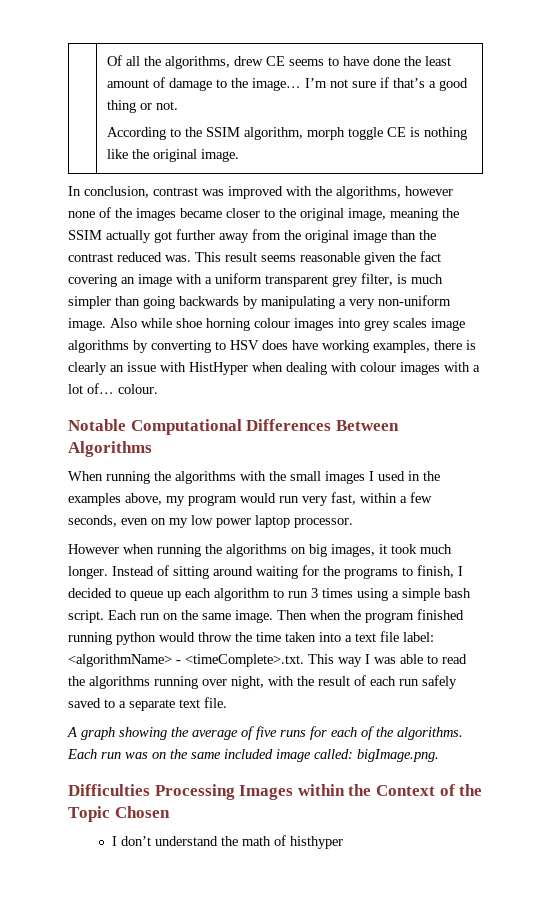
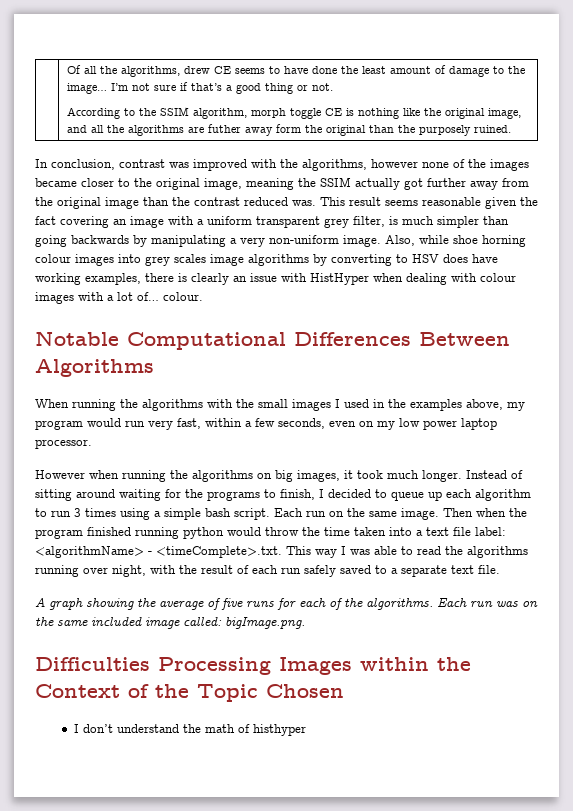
- According to the SSIM algorithm, morph toggle CE is nothing like the original image.
+ According to the SSIM algorithm, morph toggle CE is nothing like the original image, and all the algorithms are futher away form the original than the purposely ruined.
- Also while shoe horning colour images into grey scales image algorithms by converting to HSV does have working examples, there is clearly an issue with HistHyper when dealing with colour images with a lot of… colour.
+ Also, while shoe horning colour images into grey scales image algorithms by converting to HSV does have working examples, there is clearly an issue with HistHyper when dealing with colour images with a lot of… colour.

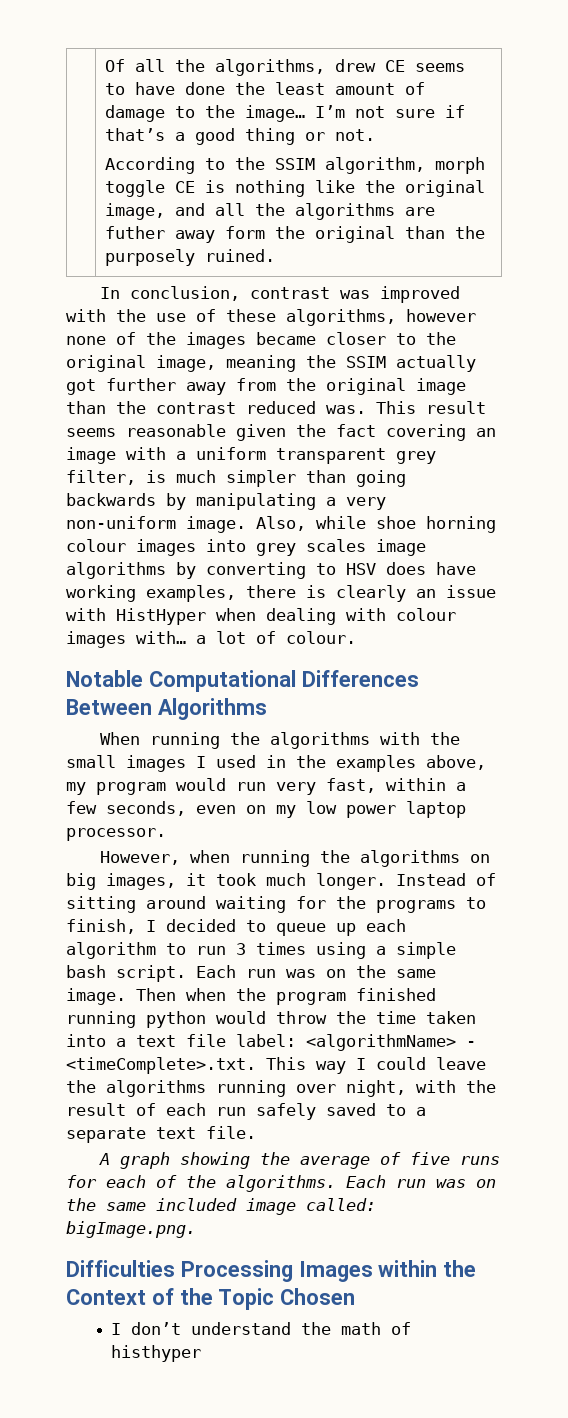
- In conclusion, contrast was improved with the algorithms, however none of the images became closer to the original image, meaning the SSIM actually got further away from the original image than the contrast reduced was.
+ In conclusion, contrast was improved with the use of these algorithms, however none of the images became closer to the original image, meaning the SSIM actually got further away from the original image than the contrast reduced was.
- Also, while shoe horning colour images into grey scales image algorithms by converting to HSV does have working examples, there is clearly an issue with HistHyper when dealing with colour images with a lot of… colour.
+ Also, while shoe horning colour images into grey scales image algorithms by converting to HSV does have working examples, there is clearly an issue with HistHyper when dealing with colour images with… a lot of colour.
- However when running the algorithms on big images, it took much longer.
+ However, when running the algorithms on big images, it took much longer.
- Each run on the same image.
+ Each run was on the same image.
- Then when the program finished running python would throw the time taken into a text file label: <algorithmName> - <timeComplete>.txt. This way I was able to read the algorithms running over night, with the result of each run safely saved to a separate text file.
+ Then when the program finished running python would throw the time taken into a text file label: <algorithmName> - <timeComplete>.txt. This way I could leave the algorithms running over night, with the result of each run safely saved to a separate text file.

